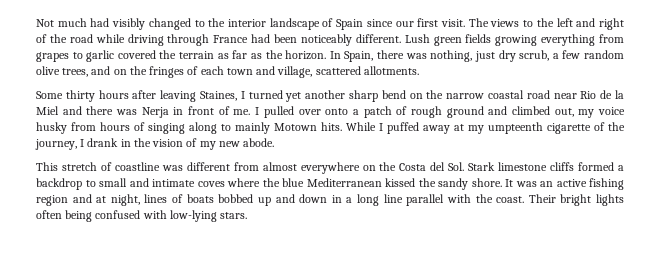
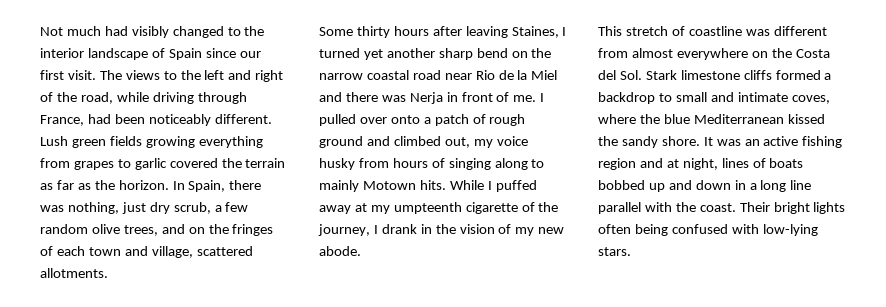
- The views to the left and right of the road while driving through France had been noticeably different.
+ The views to the left and right of the road, while driving through France, had been noticeably different.
- This stretch of coastline was different from almost everywhere on the Costa del Sol. Stark limestone cliffs formed a backdrop to small and intimate coves where the blue Mediterranean kissed the sandy shore.
+ This stretch of coastline was different from almost everywhere on the Costa del Sol. Stark limestone cliffs formed a backdrop to small and intimate coves, where the blue Mediterranean kissed the sandy shore.

